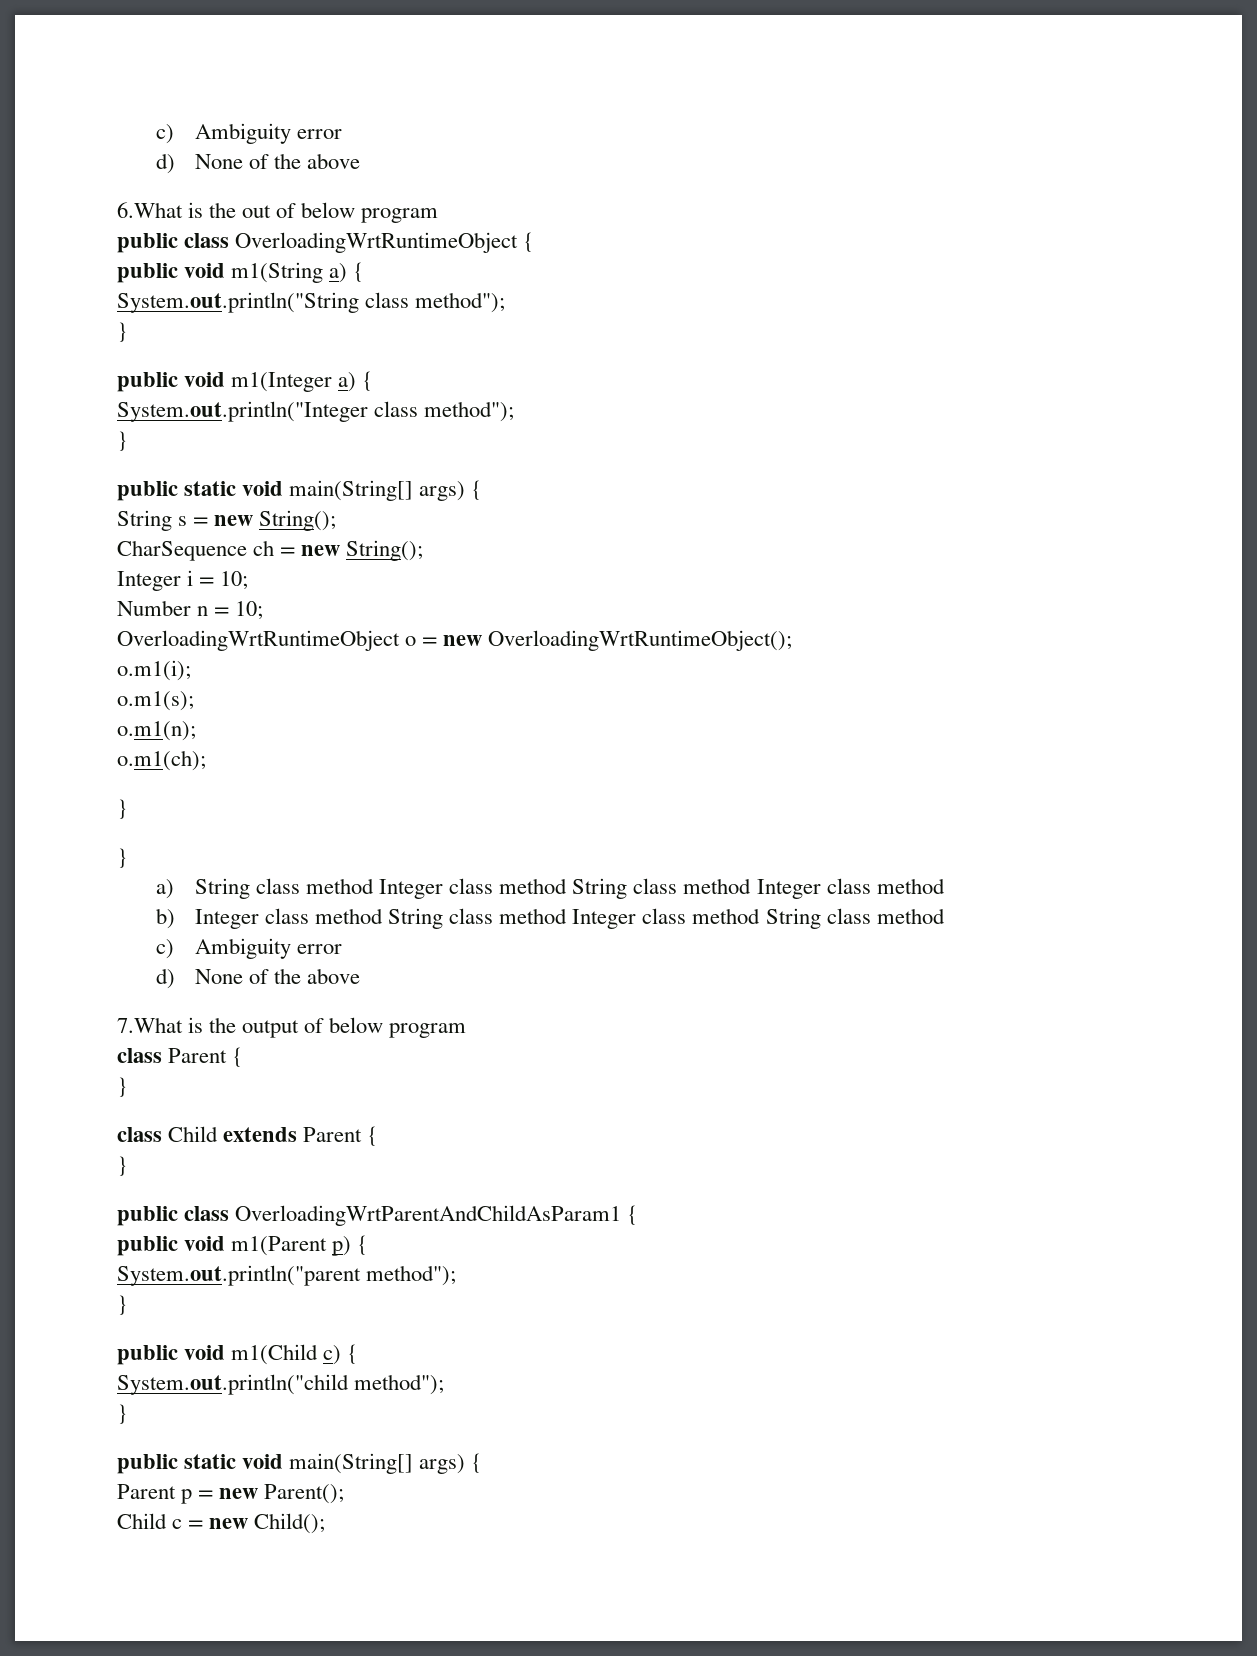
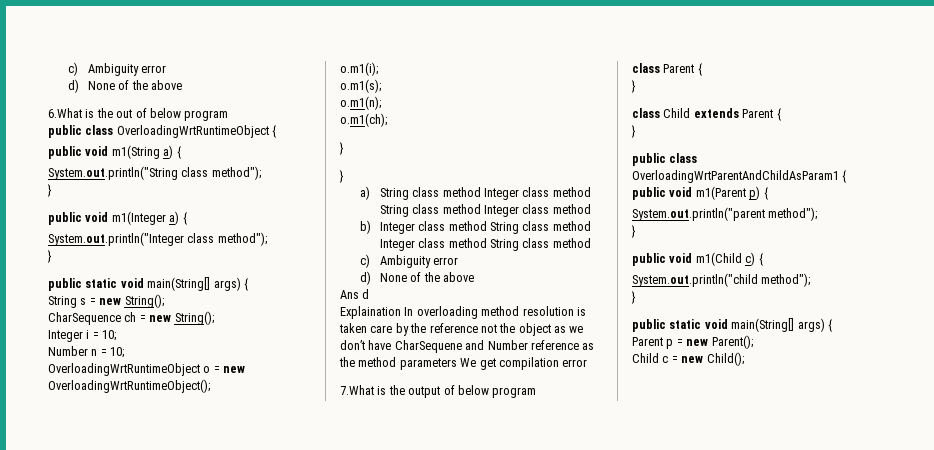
+ Ans d
+ Explaination In overloading method resolution is taken care by the reference not the object as we don’t have CharSequene and Number reference as the method parameters We get compilation error

